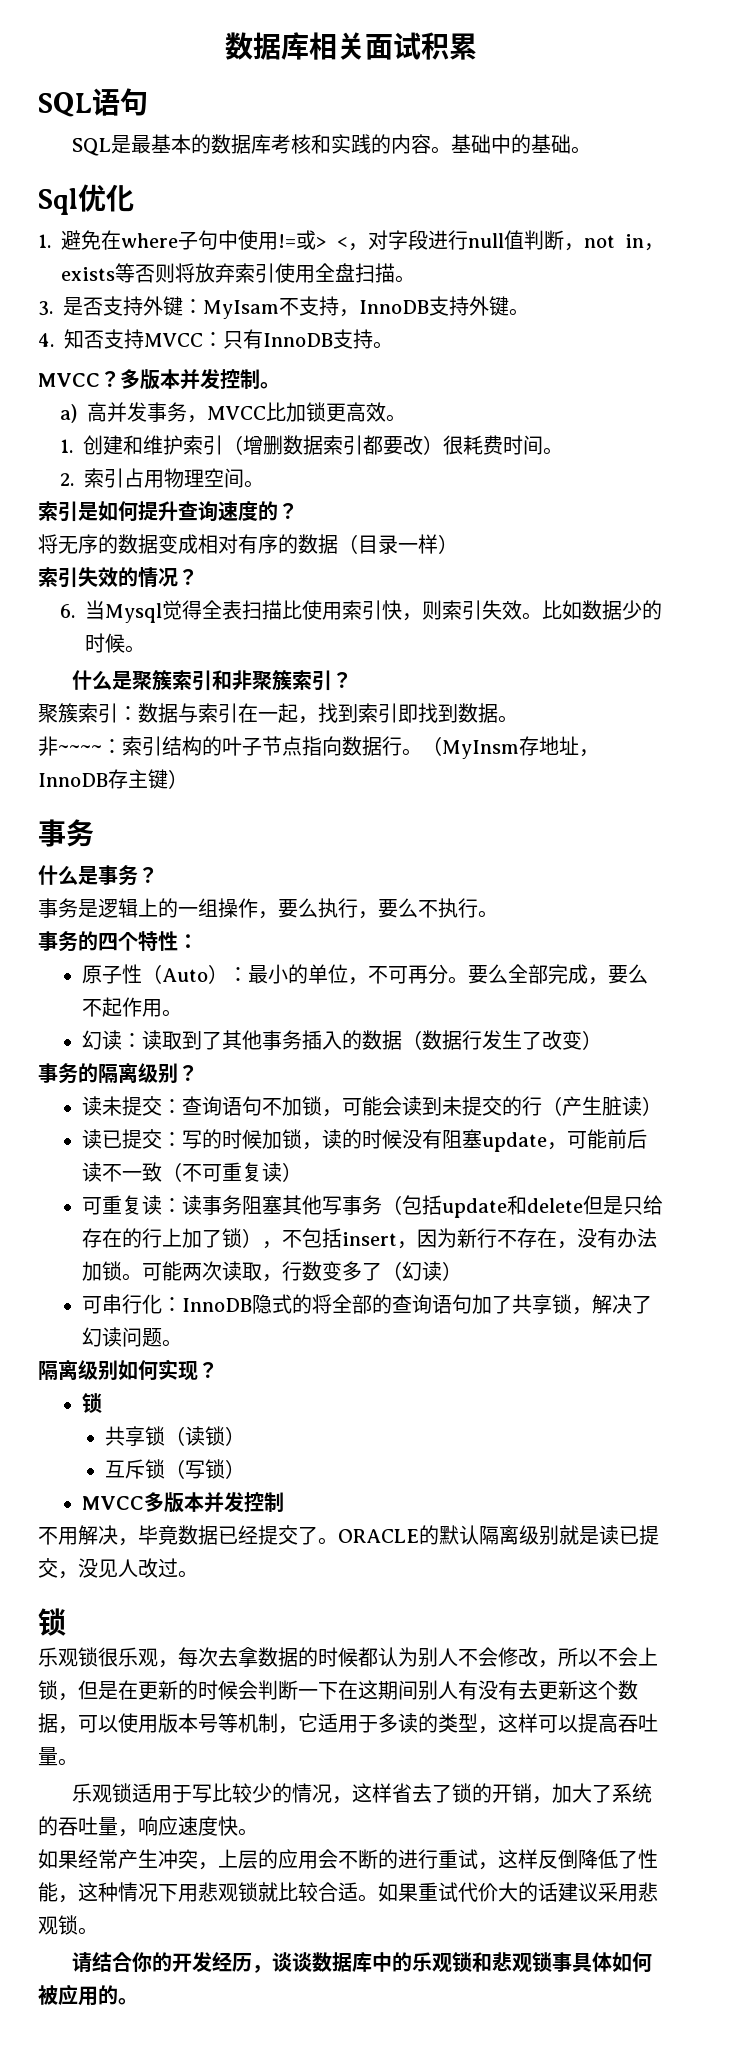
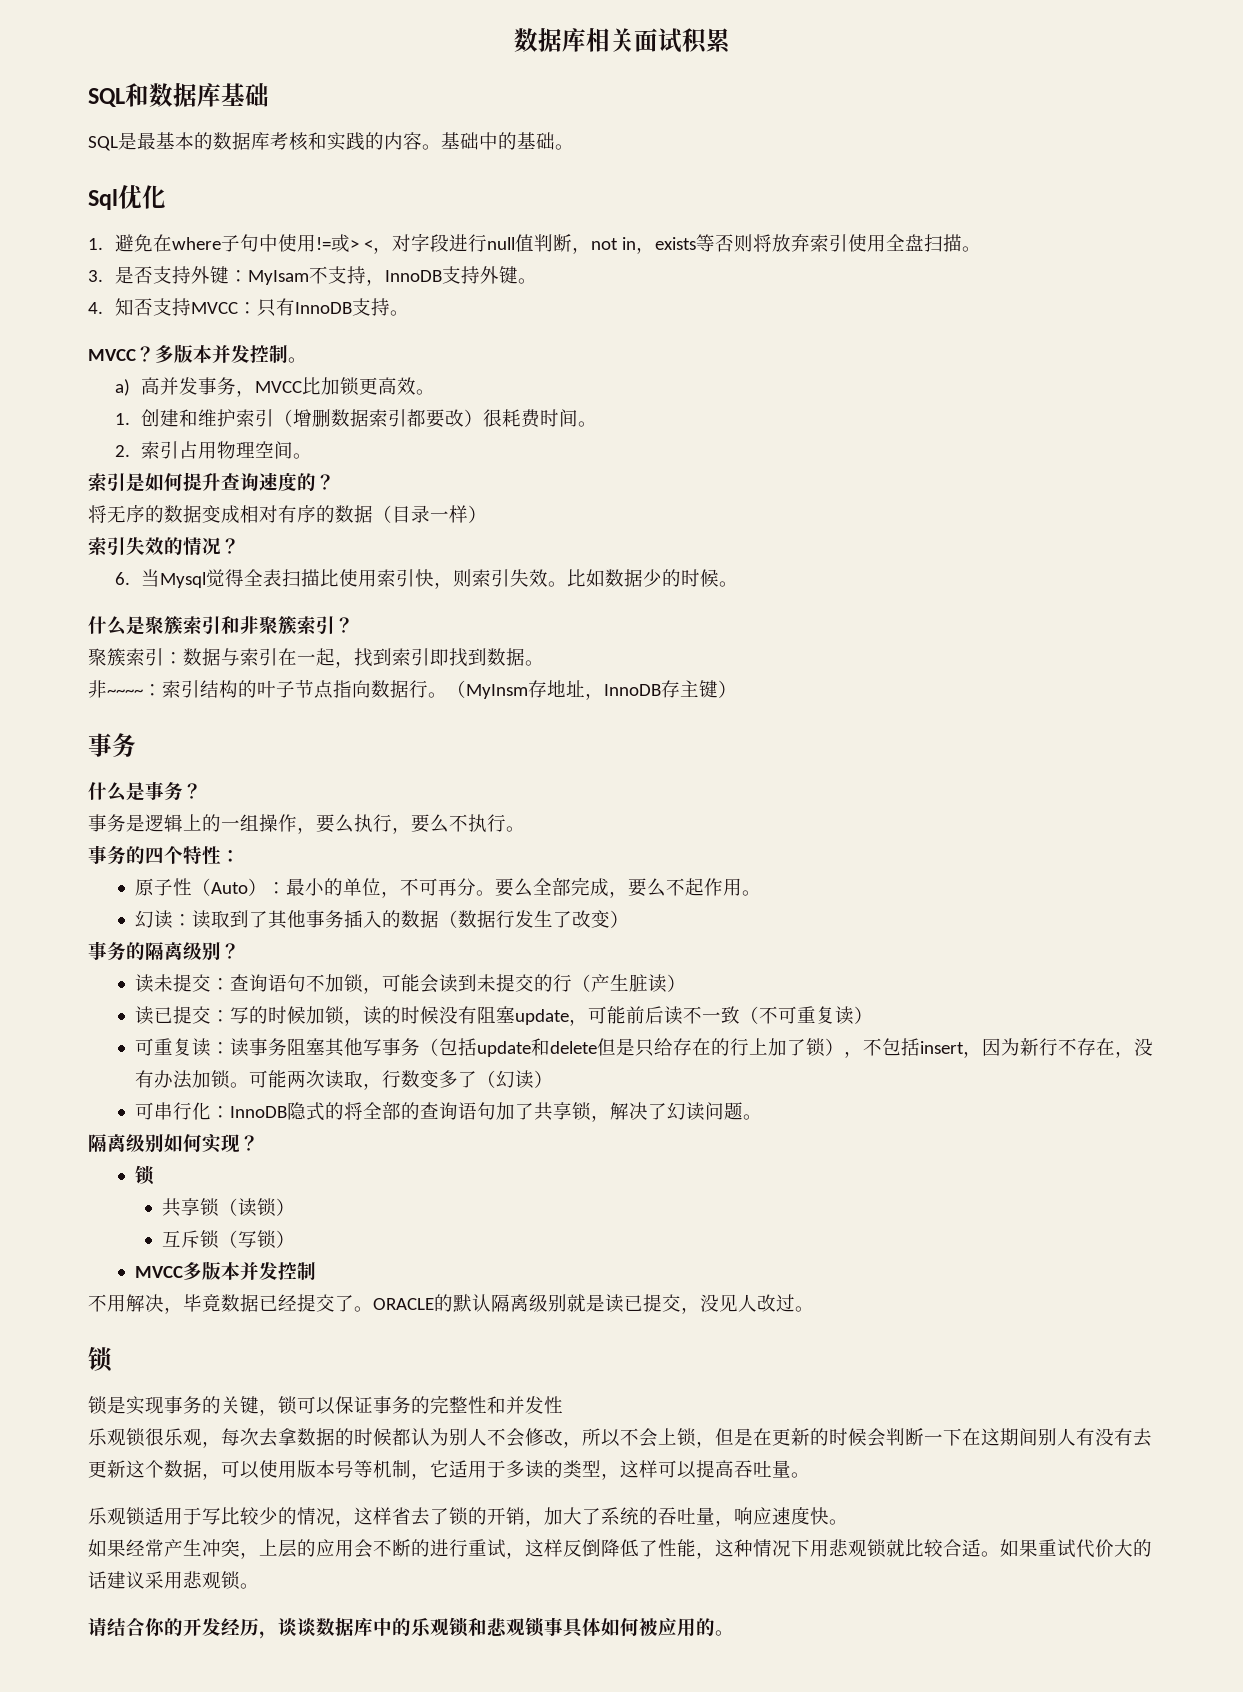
- SQL语句
+ SQL和数据库基础
+ 锁是实现事务的关键，锁可以保证事务的完整性和并发性

